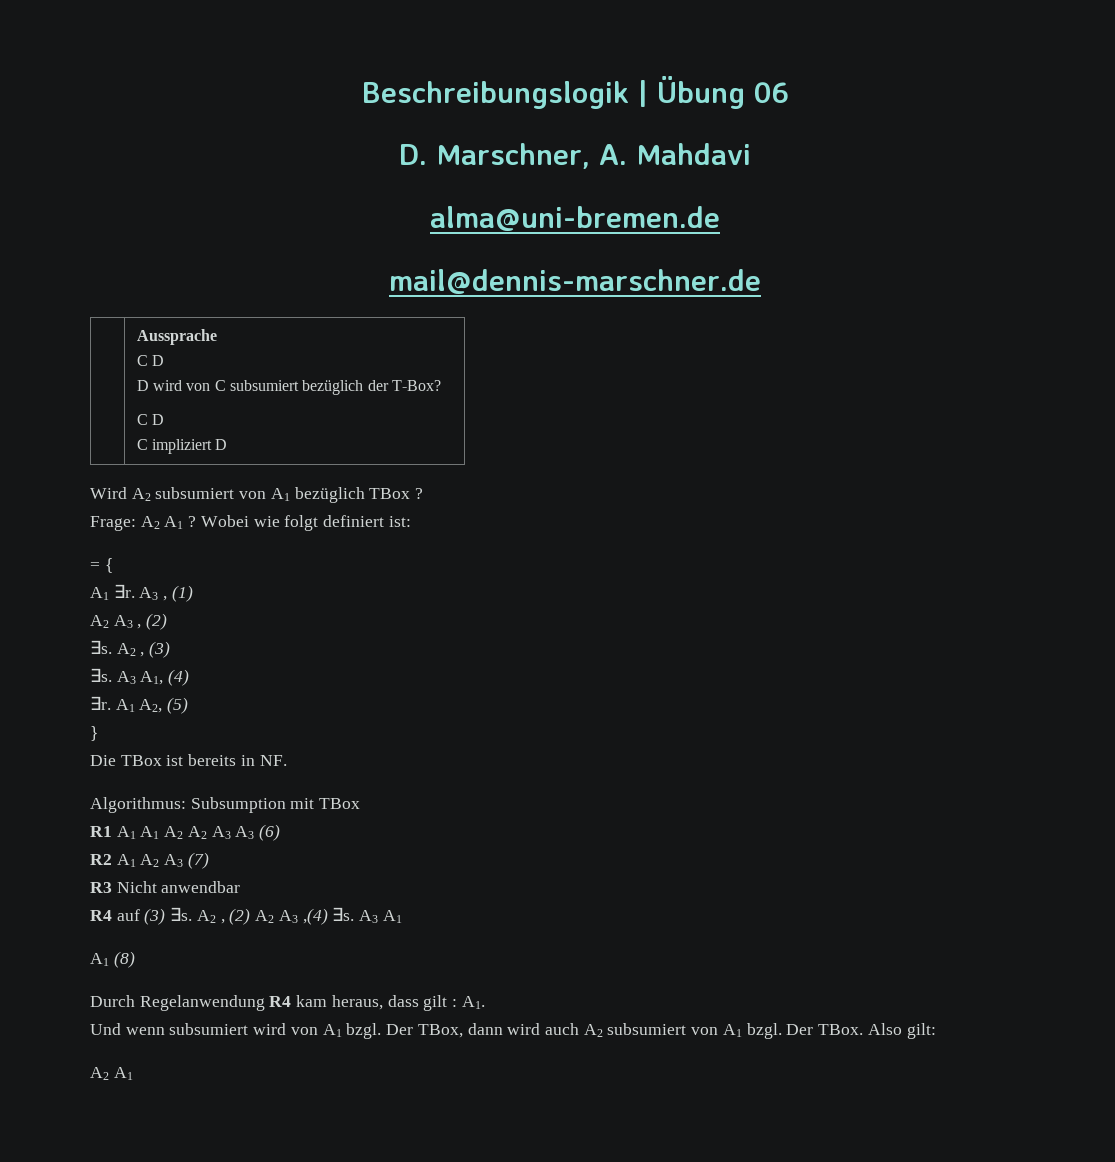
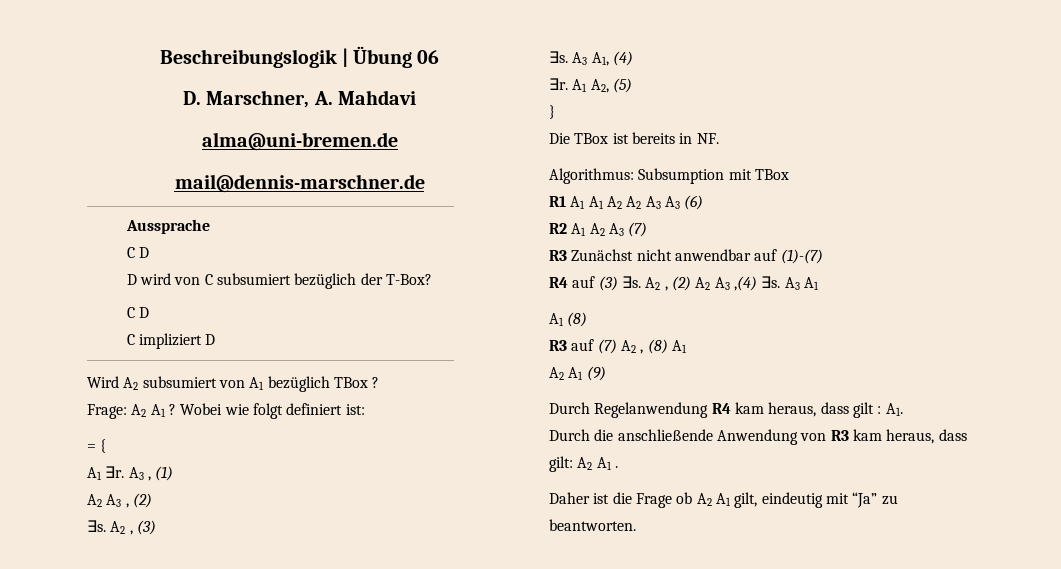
- R3 Nicht anwendbar
+ R3 Zunächst nicht anwendbar auf (1)-(7)
+ R3 auf (7) A2 , (8) A1
+ A2 A1 (9)
- Und wenn subsumiert wird von A1 bzgl. Der TBox, dann wird auch A2 subsumiert von A1 bzgl. Der TBox. Also gilt:
- A2 A1
+ Durch die anschließende Anwendung von R3 kam heraus, dass gilt: A2 A1 .
+ Daher ist die Frage ob A2 A1 gilt, eindeutig mit “Ja” zu beantworten.

